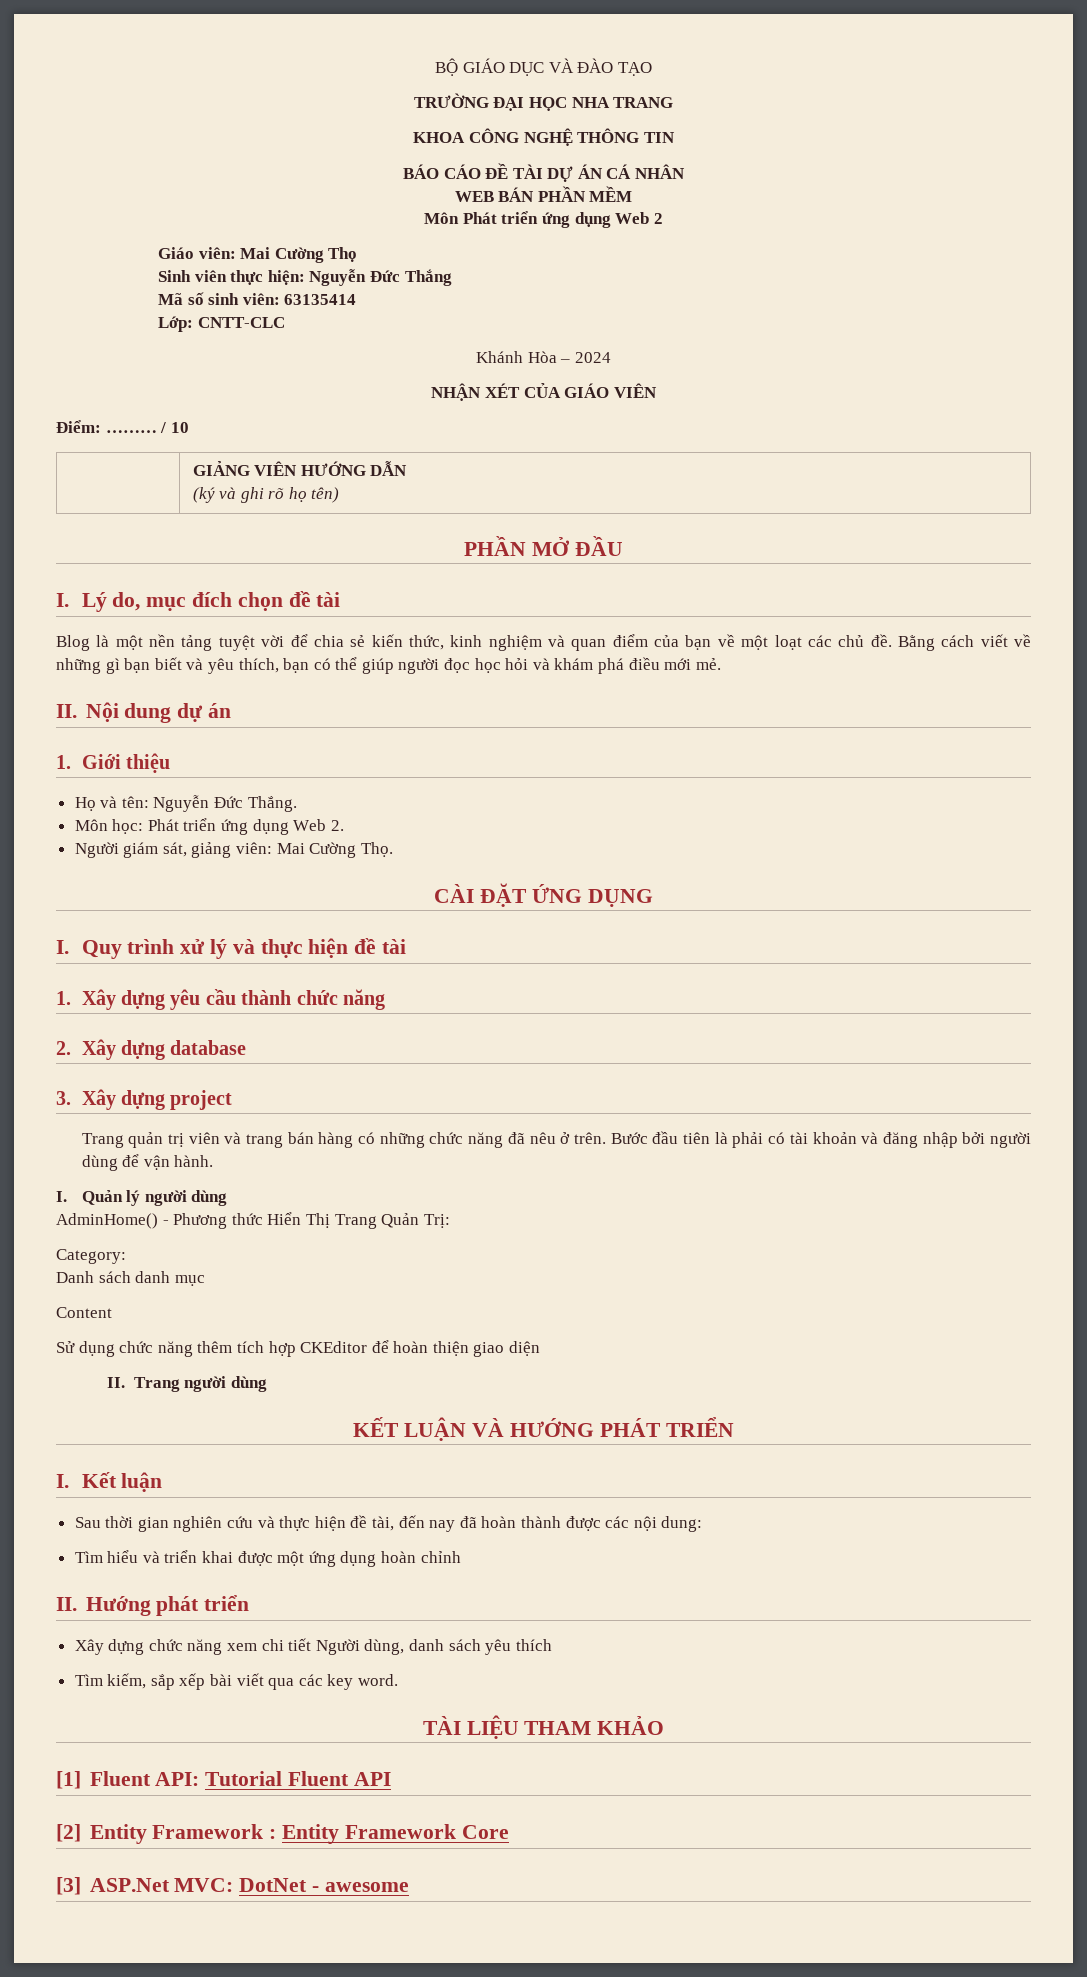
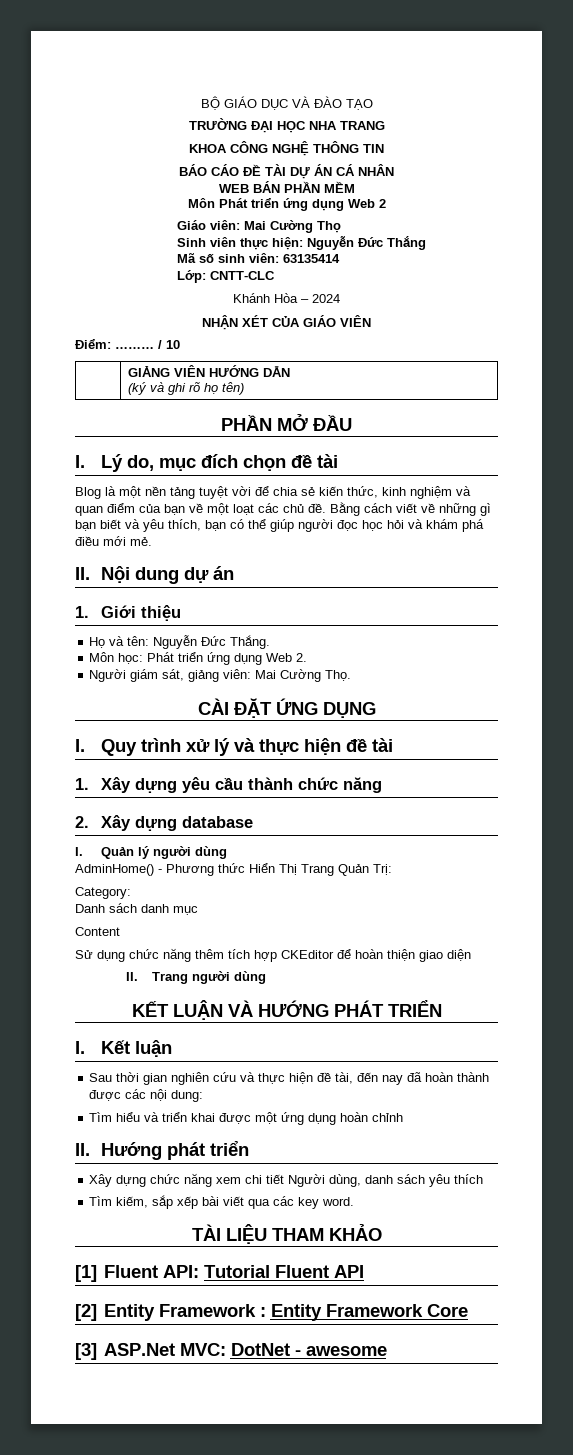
- 3. Xây dựng project
- Trang quản trị viên và trang bán hàng có những chức năng đã nêu ở trên. Bước đầu tiên là phải có tài khoản và đăng nhập bởi người dùng để vận hành.

